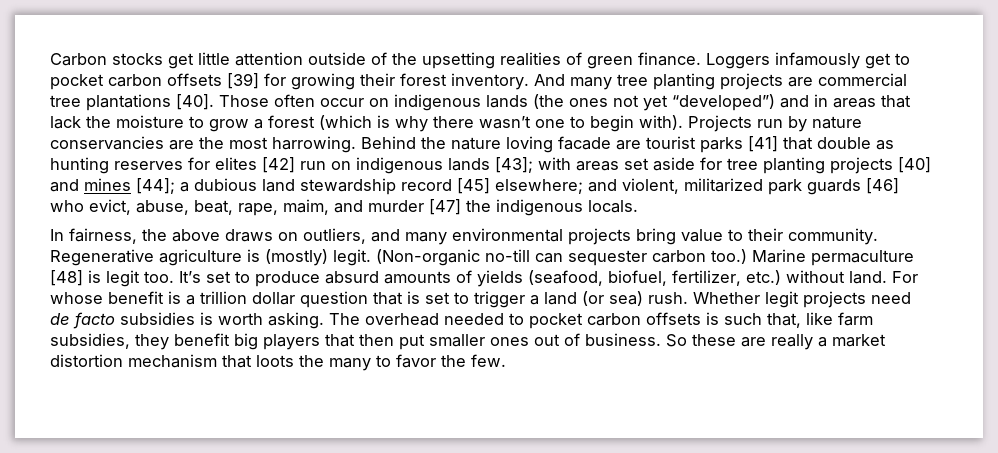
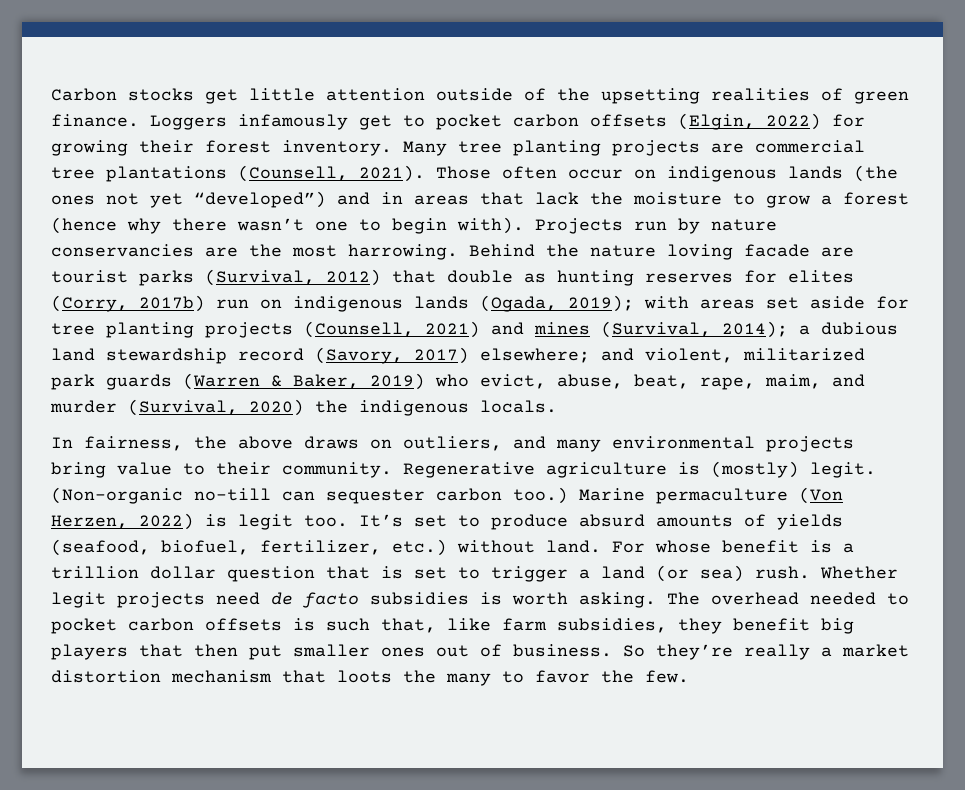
- Loggers infamously get to pocket carbon offsets [39] for growing their forest inventory.
+ Loggers infamously get to pocket carbon offsets (Elgin, 2022) for growing their forest inventory.
- And many tree planting projects are commercial tree plantations [40].
+ Many tree planting projects are commercial tree plantations (Counsell, 2021).
- Those often occur on indigenous lands (the ones not yet “developed”) and in areas that lack the moisture to grow a forest (which is why there wasn’t one to begin with).
+ Those often occur on indigenous lands (the ones not yet “developed”) and in areas that lack the moisture to grow a forest (hence why there wasn’t one to begin with).
- Behind the nature loving facade are tourist parks [41] that double as hunting reserves for elites [42] run on indigenous lands [43]; with areas set aside for tree planting projects [40] and mines [44]; a dubious land stewardship record [45] elsewhere; and violent, militarized park guards [46] who evict, abuse, beat, rape, maim, and murder [47] the indigenous locals.
+ Behind the nature loving facade are tourist parks (Survival, 2012) that double as hunting reserves for elites (Corry, 2017b) run on indigenous lands (Ogada, 2019); with areas set aside for tree planting projects (Counsell, 2021) and mines (Survival, 2014); a dubious land stewardship record (Savory, 2017) elsewhere; and violent, militarized park guards (Warren & Baker, 2019) who evict, abuse, beat, rape, maim, and murder (Survival, 2020) the indigenous locals.
- Marine permaculture [48] is legit too.
+ Marine permaculture (Von Herzen, 2022) is legit too.
- So these are really a market distortion mechanism that loots the many to favor the few.
+ So they’re really a market distortion mechanism that loots the many to favor the few.

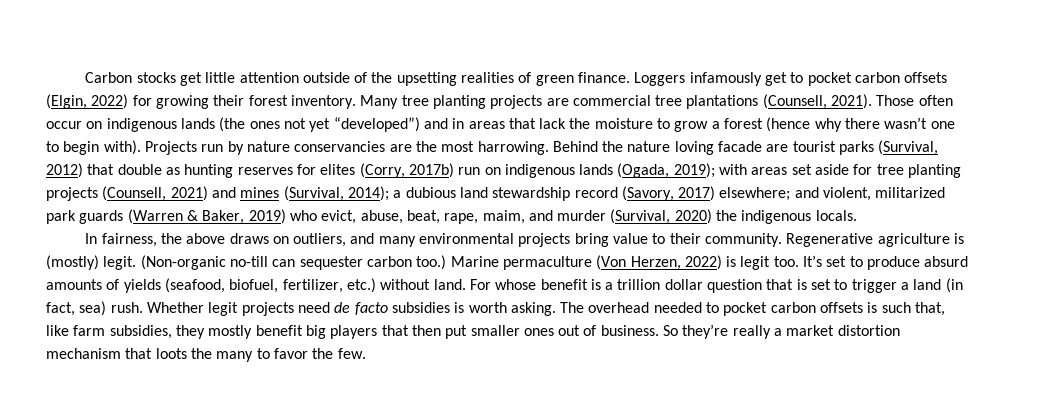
- For whose benefit is a trillion dollar question that is set to trigger a land (or sea) rush.
+ For whose benefit is a trillion dollar question that is set to trigger a land (in fact, sea) rush.
- The overhead needed to pocket carbon offsets is such that, like farm subsidies, they benefit big players that then put smaller ones out of business.
+ The overhead needed to pocket carbon offsets is such that, like farm subsidies, they mostly benefit big players that then put smaller ones out of business.

